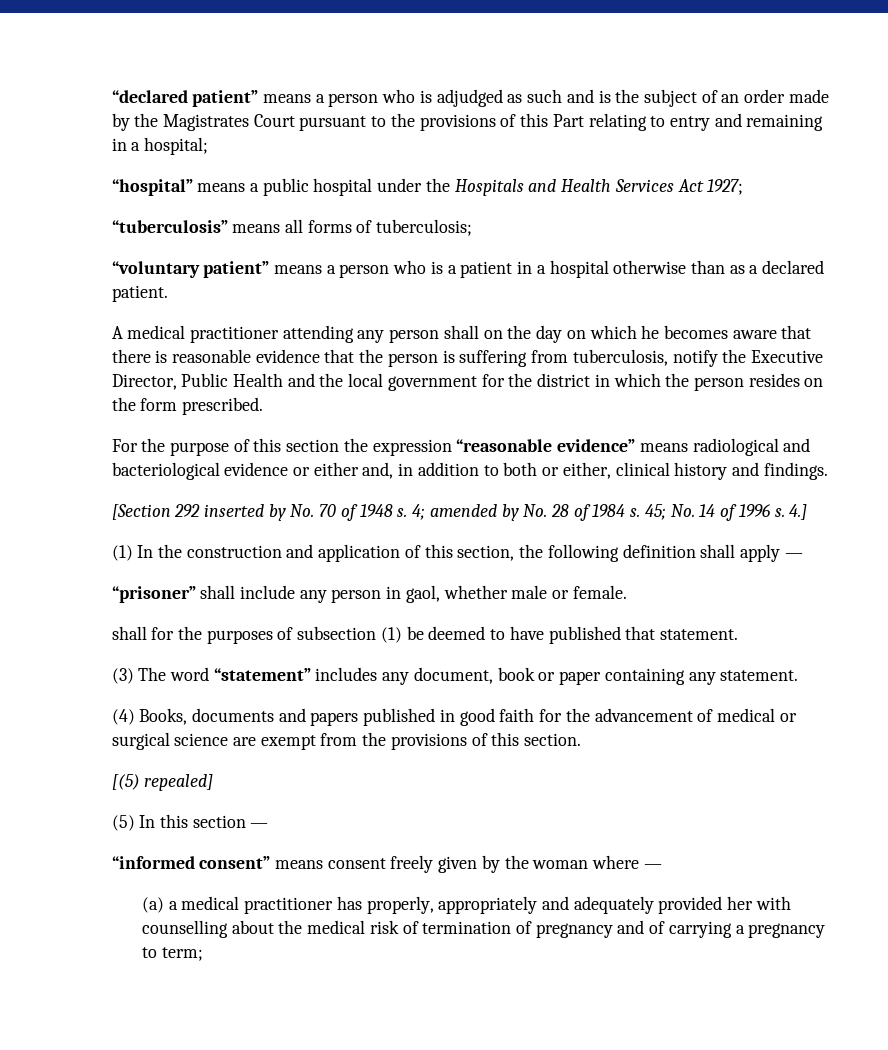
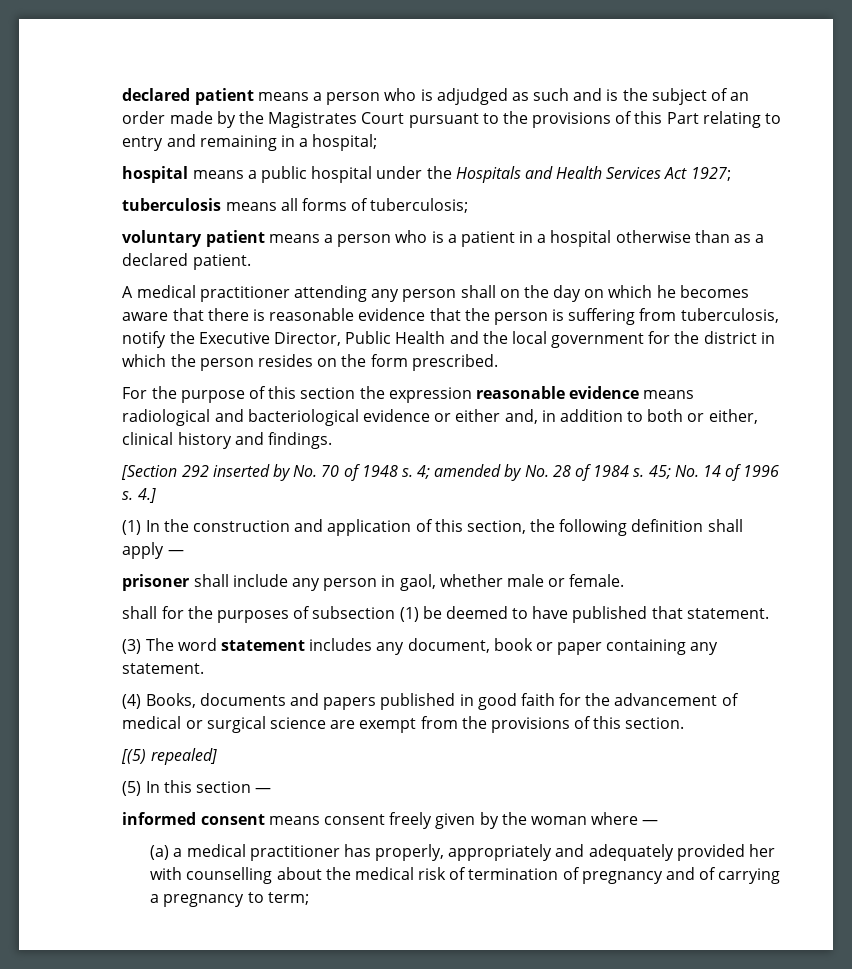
- “declared patient” means a person who is adjudged as such and is the subject of an order made by the Magistrates Court pursuant to the provisions of this Part relating to entry and remaining in a hospital;
+ declared patient means a person who is adjudged as such and is the subject of an order made by the Magistrates Court pursuant to the provisions of this Part relating to entry and remaining in a hospital;
- “hospital” means a public hospital under the Hospitals and Health Services Act 1927;
+ hospital means a public hospital under the Hospitals and Health Services Act 1927;
- “tuberculosis” means all forms of tuberculosis;
+ tuberculosis means all forms of tuberculosis;
- “voluntary patient” means a person who is a patient in a hospital otherwise than as a declared patient.
+ voluntary patient means a person who is a patient in a hospital otherwise than as a declared patient.
- For the purpose of this section the expression “reasonable evidence” means radiological and bacteriological evidence or either and, in addition to both or either, clinical history and findings.
+ For the purpose of this section the expression reasonable evidence means radiological and bacteriological evidence or either and, in addition to both or either, clinical history and findings.
- “prisoner” shall include any person in gaol, whether male or female.
+ prisoner shall include any person in gaol, whether male or female.
- (3) The word “statement” includes any document, book or paper containing any statement.
+ (3) The word statement includes any document, book or paper containing any statement.
- “informed consent” means consent freely given by the woman where —
+ informed consent means consent freely given by the woman where —

